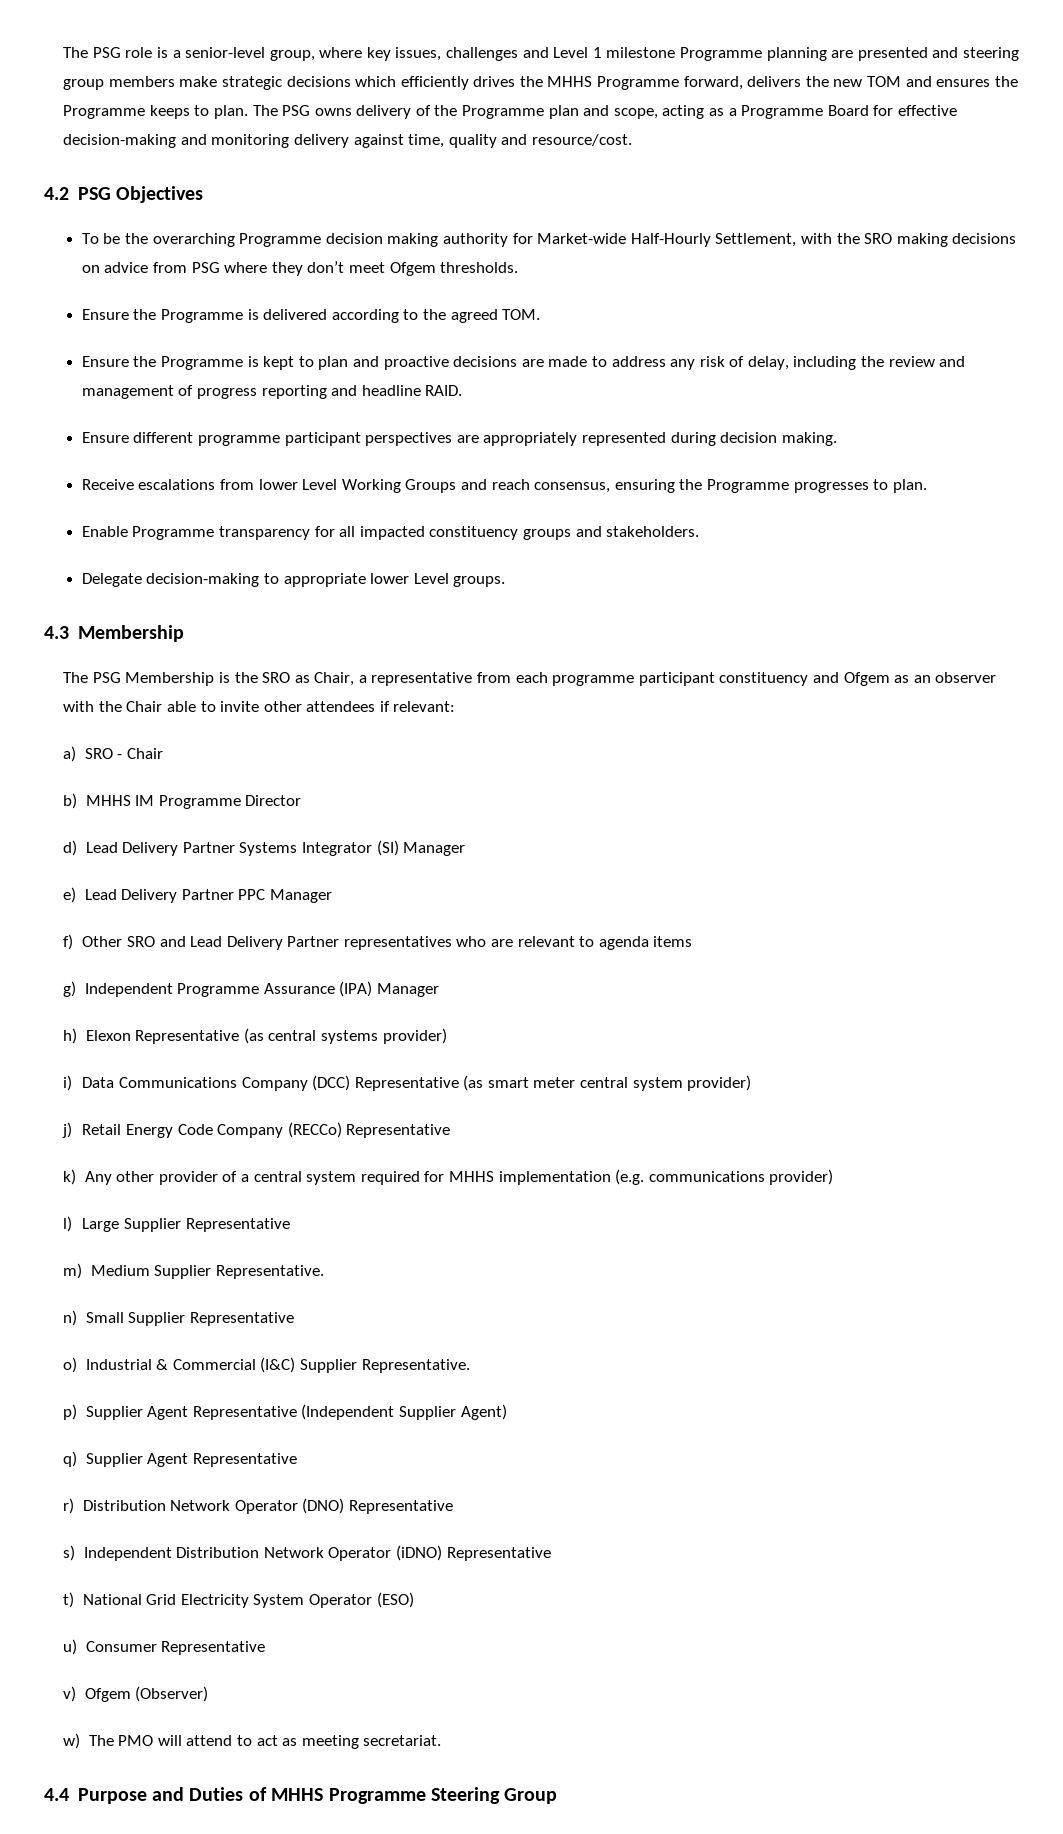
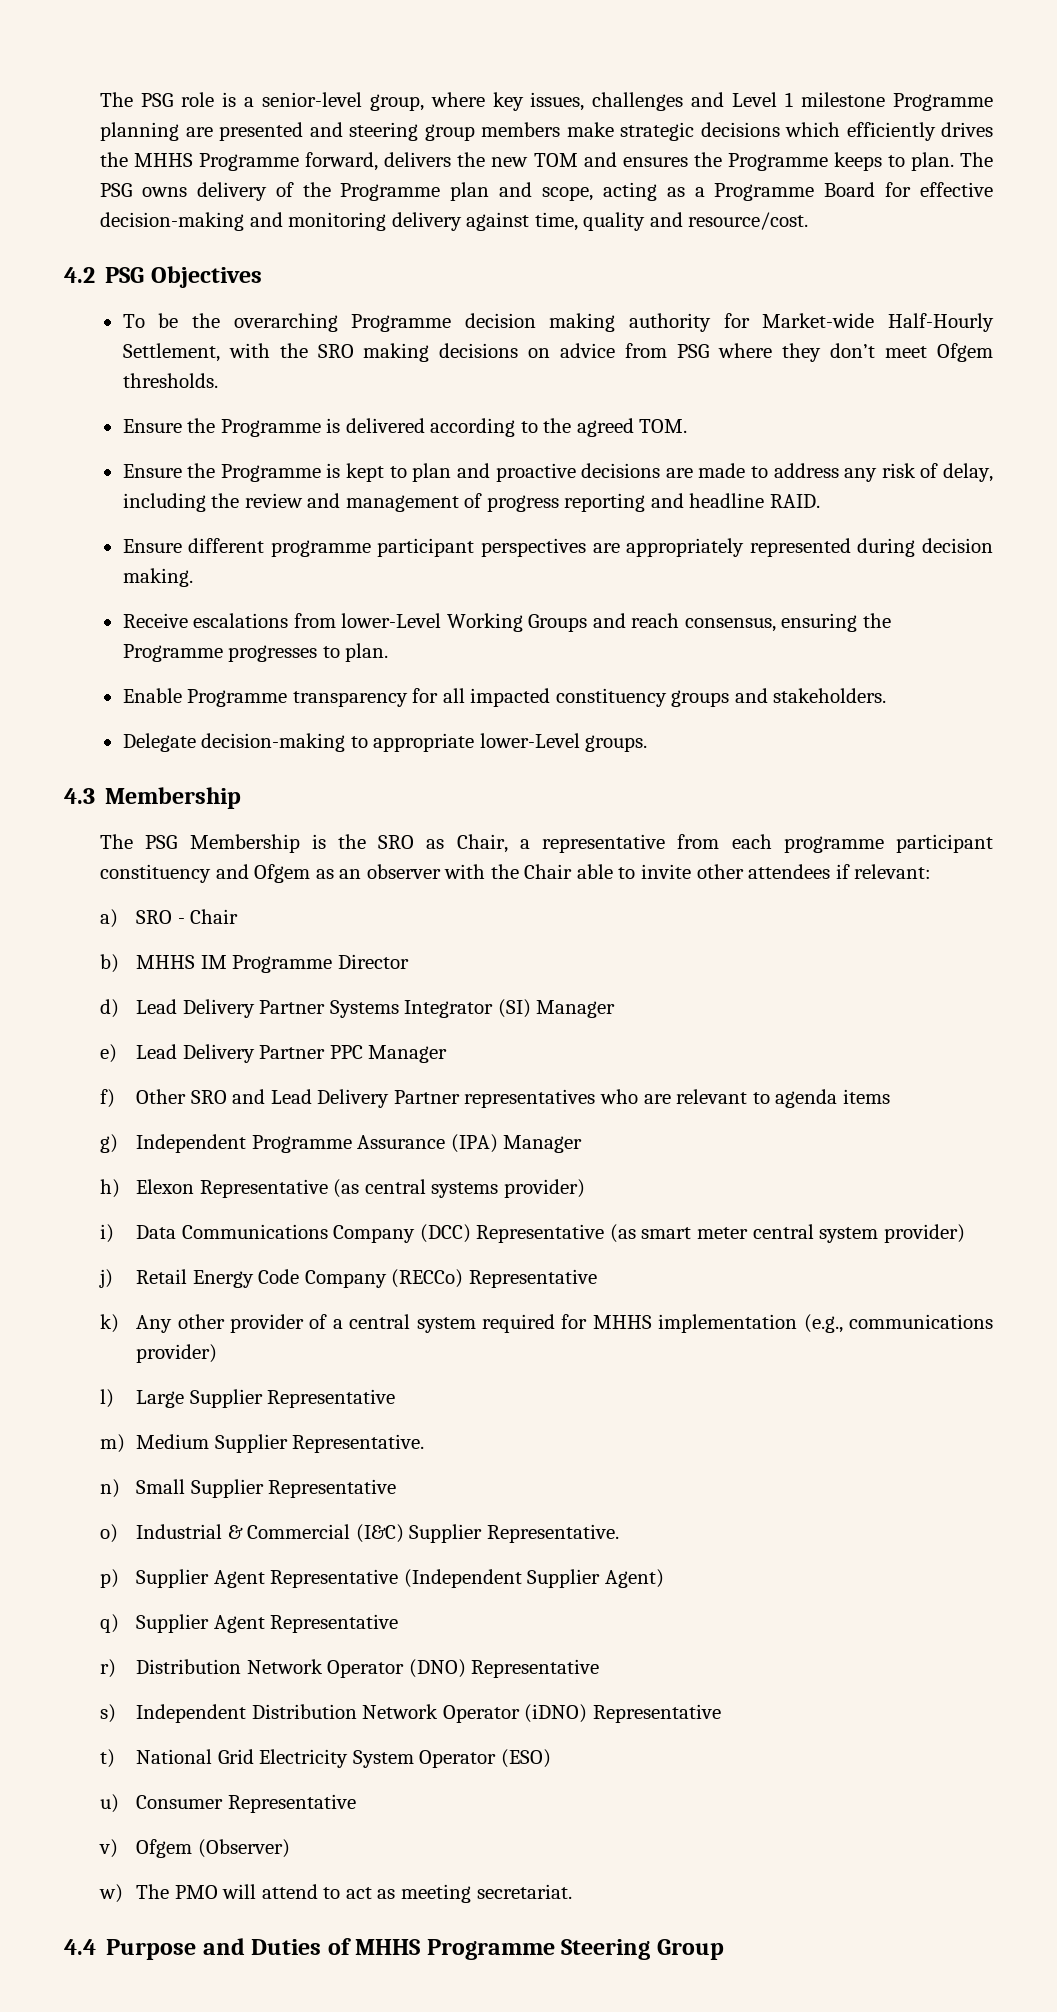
- Receive escalations from lower Level Working Groups and reach consensus, ensuring the Programme progresses to plan.
+ Receive escalations from lower-Level Working Groups and reach consensus, ensuring the Programme progresses to plan.
- Delegate decision-making to appropriate lower Level groups.
+ Delegate decision-making to appropriate lower-Level groups.
- k) Any other provider of a central system required for MHHS implementation (e.g. communications provider)
+ k) Any other provider of a central system required for MHHS implementation (e.g., communications provider)

